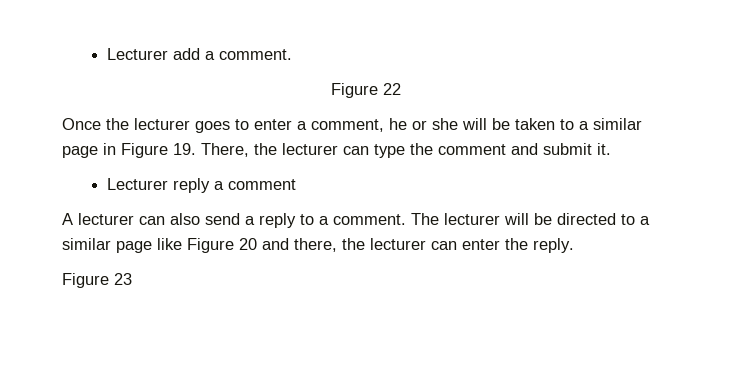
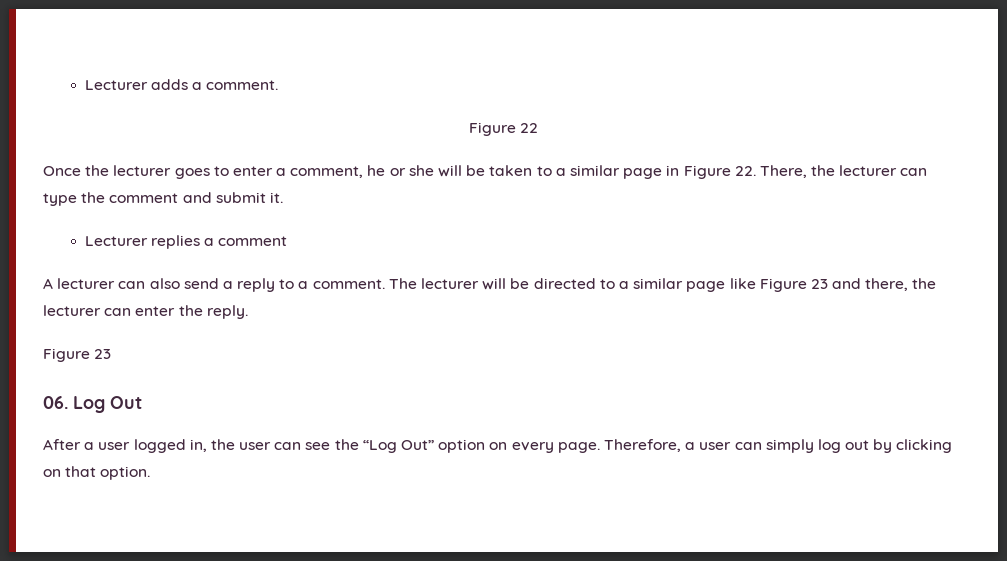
- Lecturer add a comment.
+ Lecturer adds a comment.
- Once the lecturer goes to enter a comment, he or she will be taken to a similar page in Figure 19. There, the lecturer can type the comment and submit it.
+ Once the lecturer goes to enter a comment, he or she will be taken to a similar page in Figure 22. There, the lecturer can type the comment and submit it.
- Lecturer reply a comment
+ Lecturer replies a comment
- The lecturer will be directed to a similar page like Figure 20 and there, the lecturer can enter the reply.
+ The lecturer will be directed to a similar page like Figure 23 and there, the lecturer can enter the reply.
+ 06. Log Out
+ After a user logged in, the user can see the “Log Out” option on every page. Therefore, a user can simply log out by clicking on that option.

